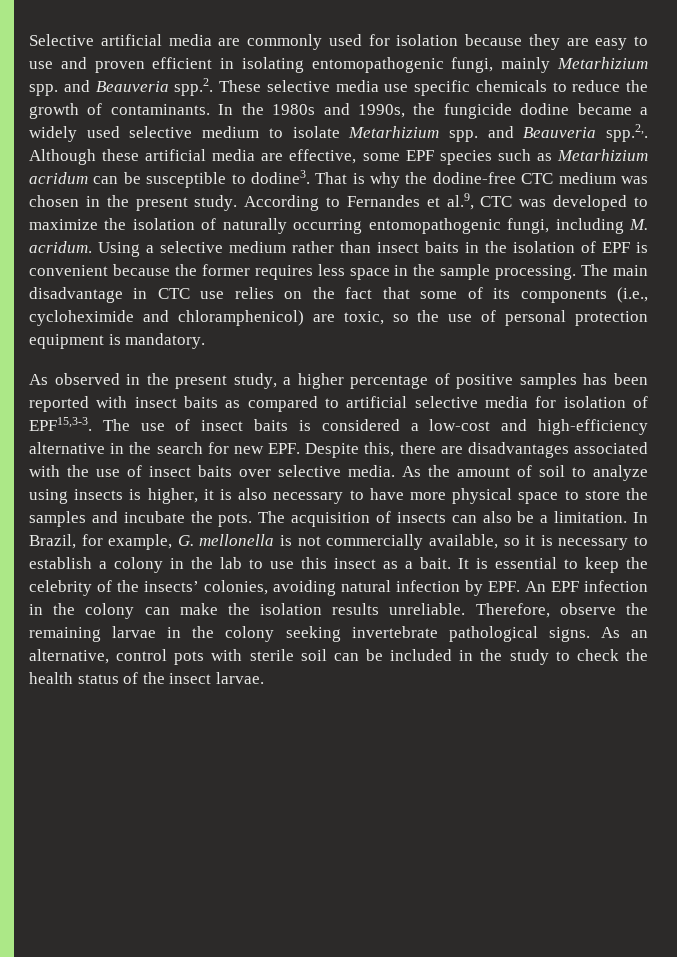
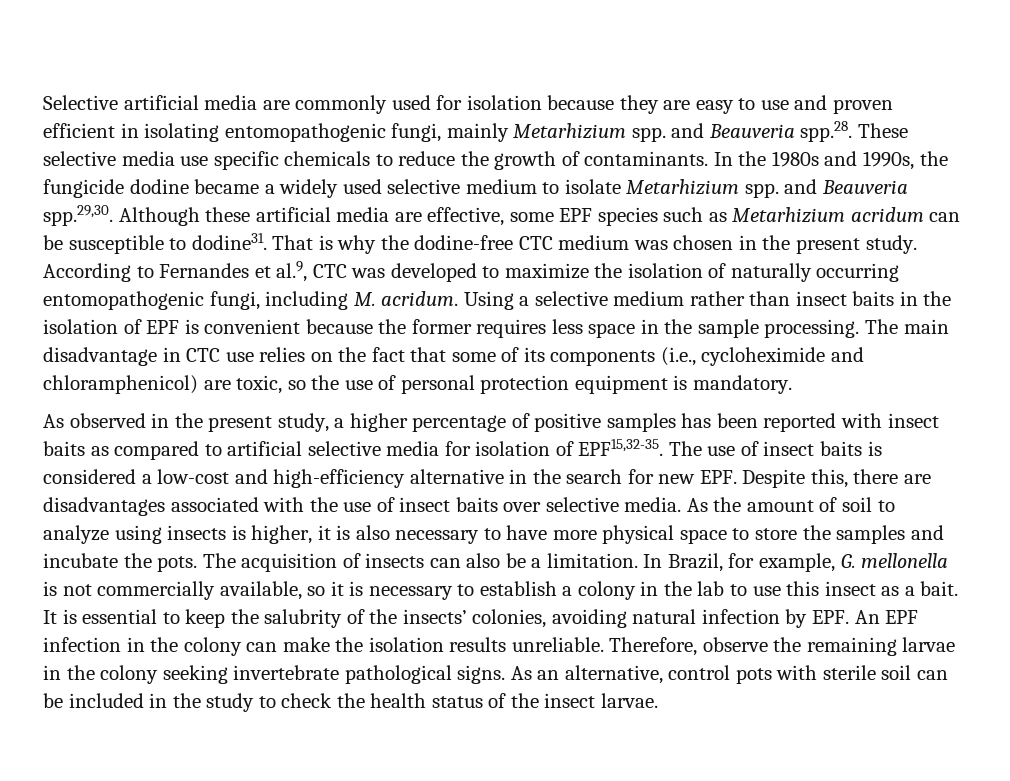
- Selective artificial media are commonly used for isolation because they are easy to use and proven efficient in isolating entomopathogenic fungi, mainly Metarhizium spp. and Beauveria spp.2. These selective media use specific chemicals to reduce the growth of contaminants.
+ Selective artificial media are commonly used for isolation because they are easy to use and proven efficient in isolating entomopathogenic fungi, mainly Metarhizium spp. and Beauveria spp.28. These selective media use specific chemicals to reduce the growth of contaminants.
- In the 1980s and 1990s, the fungicide dodine became a widely used selective medium to isolate Metarhizium spp. and Beauveria spp.2,. Although these artificial media are effective, some EPF species such as Metarhizium acridum can be susceptible to dodine3.
+ In the 1980s and 1990s, the fungicide dodine became a widely used selective medium to isolate Metarhizium spp. and Beauveria spp.29,30. Although these artificial media are effective, some EPF species such as Metarhizium acridum can be susceptible to dodine31.
- As observed in the present study, a higher percentage of positive samples has been reported with insect baits as compared to artificial selective media for isolation of EPF15,3-3.
+ As observed in the present study, a higher percentage of positive samples has been reported with insect baits as compared to artificial selective media for isolation of EPF15,32-35.
- It is essential to keep the celebrity of the insects’ colonies, avoiding natural infection by EPF. An EPF infection in the colony can make the isolation results unreliable.
+ It is essential to keep the salubrity of the insects’ colonies, avoiding natural infection by EPF. An EPF infection in the colony can make the isolation results unreliable.

